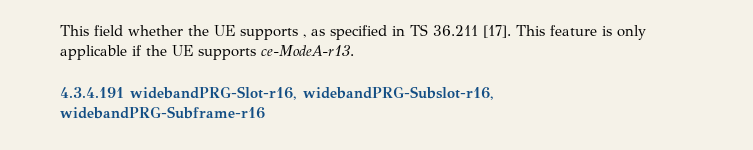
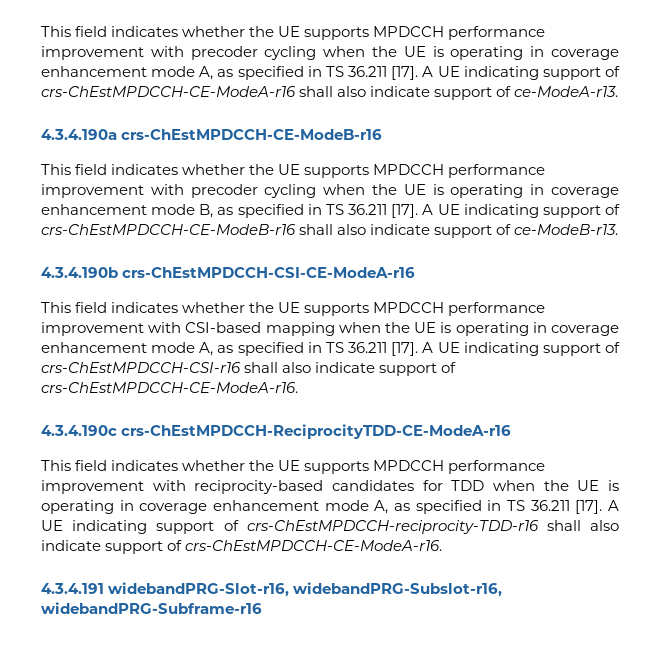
- This field whether the UE supports , as specified in TS 36.211 [17]. This feature is only applicable if the UE supports ce-ModeA-r13.
+ This field indicates whether the UE supports MPDCCH performance improvement with precoder cycling when the UE is operating in coverage enhancement mode A, as specified in TS 36.211 [17]. A UE indicating support of crs-ChEstMPDCCH-CE-ModeA-r16 shall also indicate support of ce-ModeA-r13.
+ 4.3.4.190a crs-ChEstMPDCCH-CE-ModeB-r16
+ This field indicates whether the UE supports MPDCCH performance improvement with precoder cycling when the UE is operating in coverage enhancement mode B, as specified in TS 36.211 [17]. A UE indicating support of crs-ChEstMPDCCH-CE-ModeB-r16 shall also indicate support of ce-ModeB-r13.
+ 4.3.4.190b crs-ChEstMPDCCH-CSI-CE-ModeA-r16
+ This field indicates whether the UE supports MPDCCH performance improvement with CSI-based mapping when the UE is operating in coverage enhancement mode A, as specified in TS 36.211 [17]. A UE indicating support of crs-ChEstMPDCCH-CSI-r16 shall also indicate support of crs-ChEstMPDCCH-CE-ModeA-r16.
+ 4.3.4.190c crs-ChEstMPDCCH-ReciprocityTDD-CE-ModeA-r16
+ This field indicates whether the UE supports MPDCCH performance improvement with reciprocity-based candidates for TDD when the UE is operating in coverage enhancement mode A, as specified in TS 36.211 [17]. A UE indicating support of crs-ChEstMPDCCH-reciprocity-TDD-r16 shall also indicate support of crs-ChEstMPDCCH-CE-ModeA-r16.

